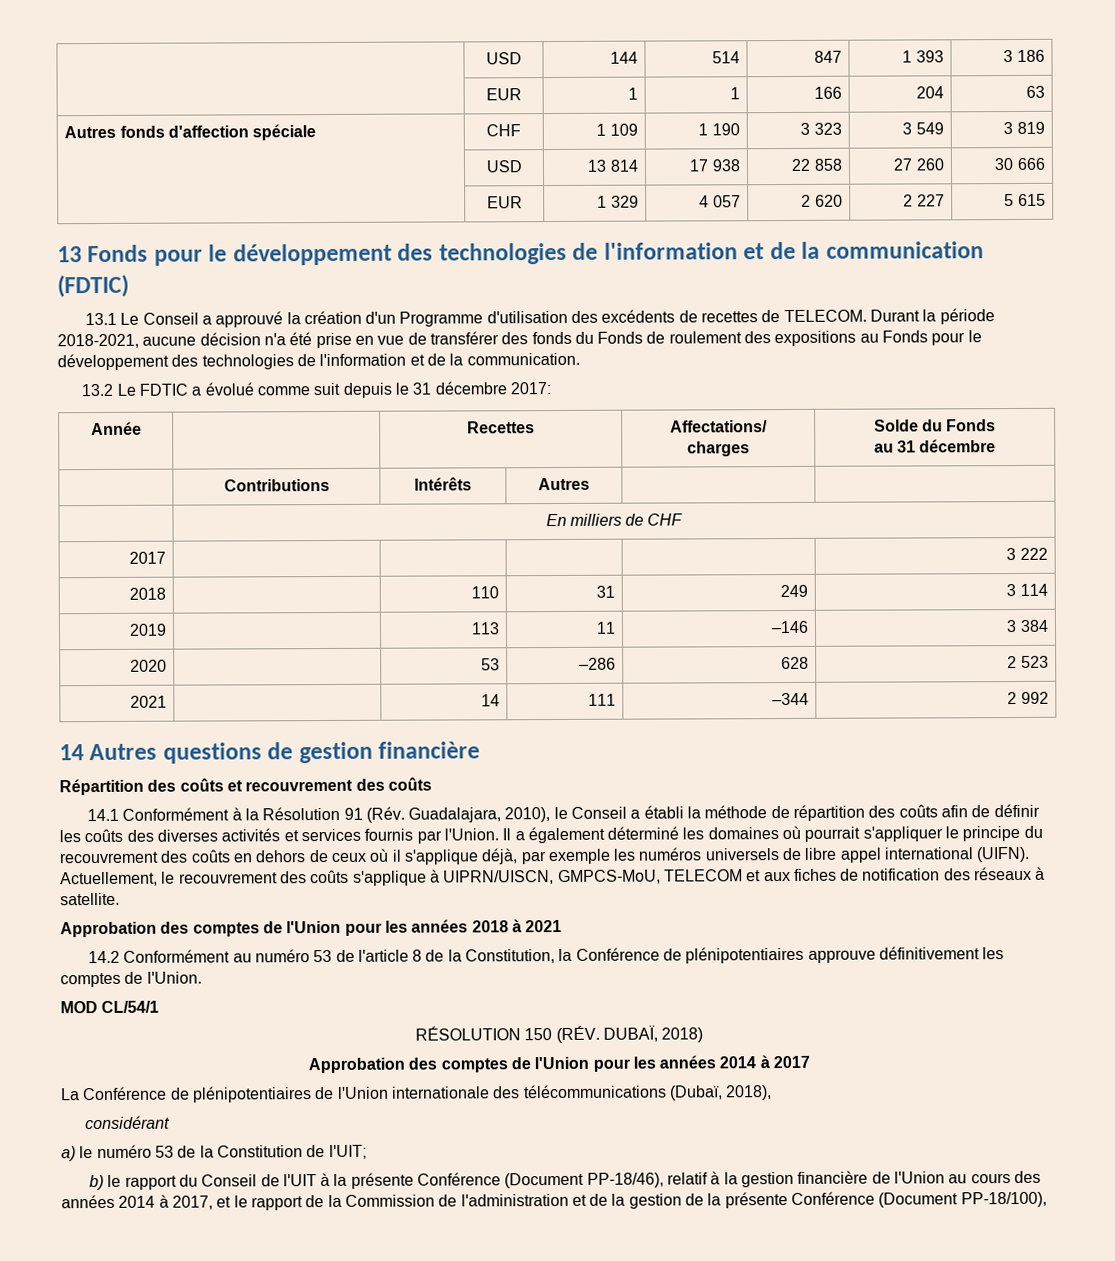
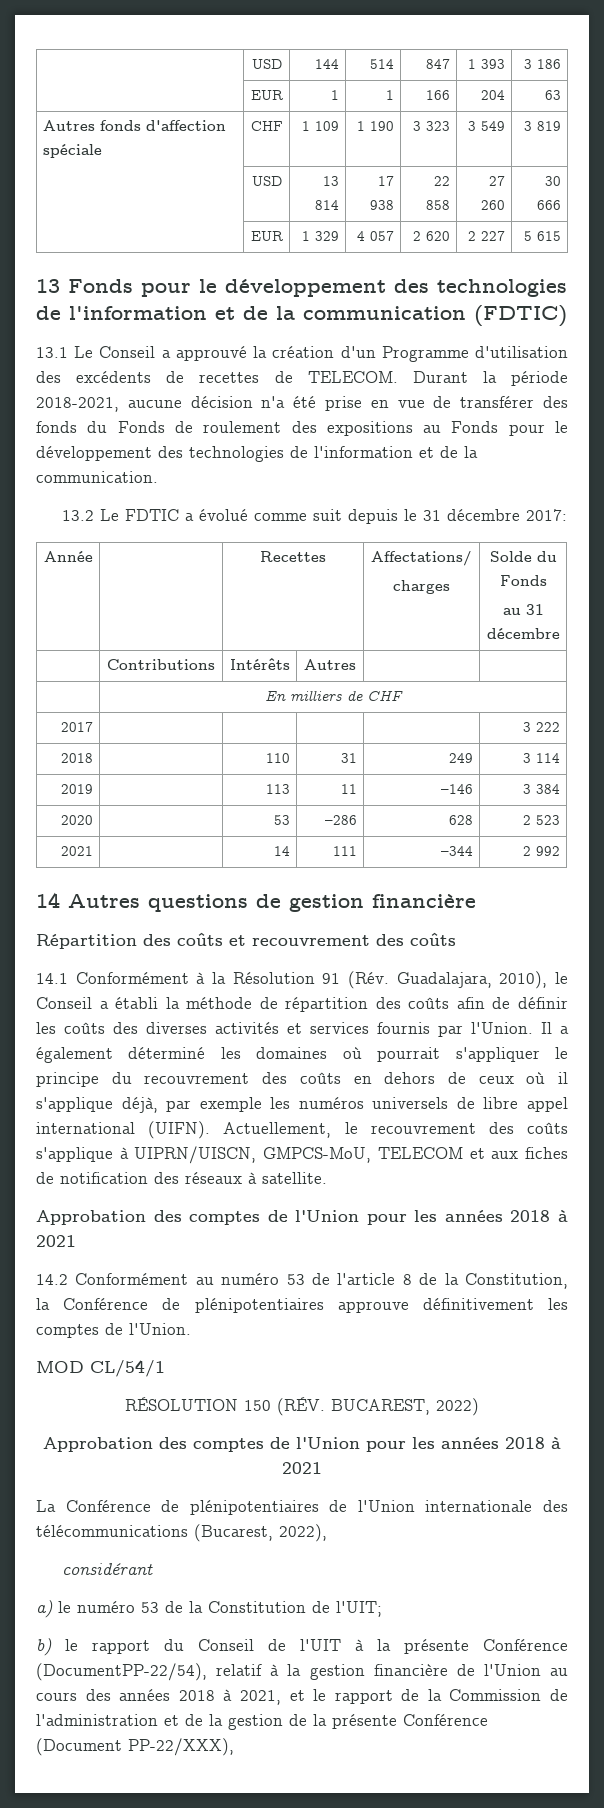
- RÉSOLUTION 150 (RÉV. DUBAÏ, 2018)
- Approbation des comptes de l'Union pour les années 2014 à 2017
+ RÉSOLUTION 150 (RÉV. BUCAREST, 2022)
+ Approbation des comptes de l'Union pour les années 2018 à 2021
- La Conférence de plénipotentiaires de l'Union internationale des télécommunications (Dubaï, 2018),
+ La Conférence de plénipotentiaires de l'Union internationale des télécommunications (Bucarest, 2022),
- b) le rapport du Conseil de l'UIT à la présente Conférence (Document PP-18/46), relatif à la gestion financière de l'Union au cours des années 2014 à 2017, et le rapport de la Commission de l'administration et de la gestion de la présente Conférence (Document PP-18/100),
+ b) le rapport du Conseil de l'UIT à la présente Conférence (DocumentPP-22/54), relatif à la gestion financière de l'Union au cours des années 2018 à 2021, et le rapport de la Commission de l'administration et de la gestion de la présente Conférence (Document PP-22/XXX),

